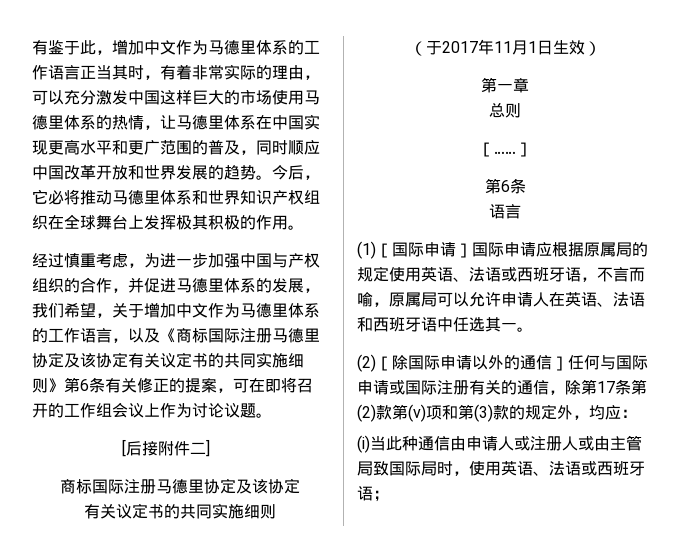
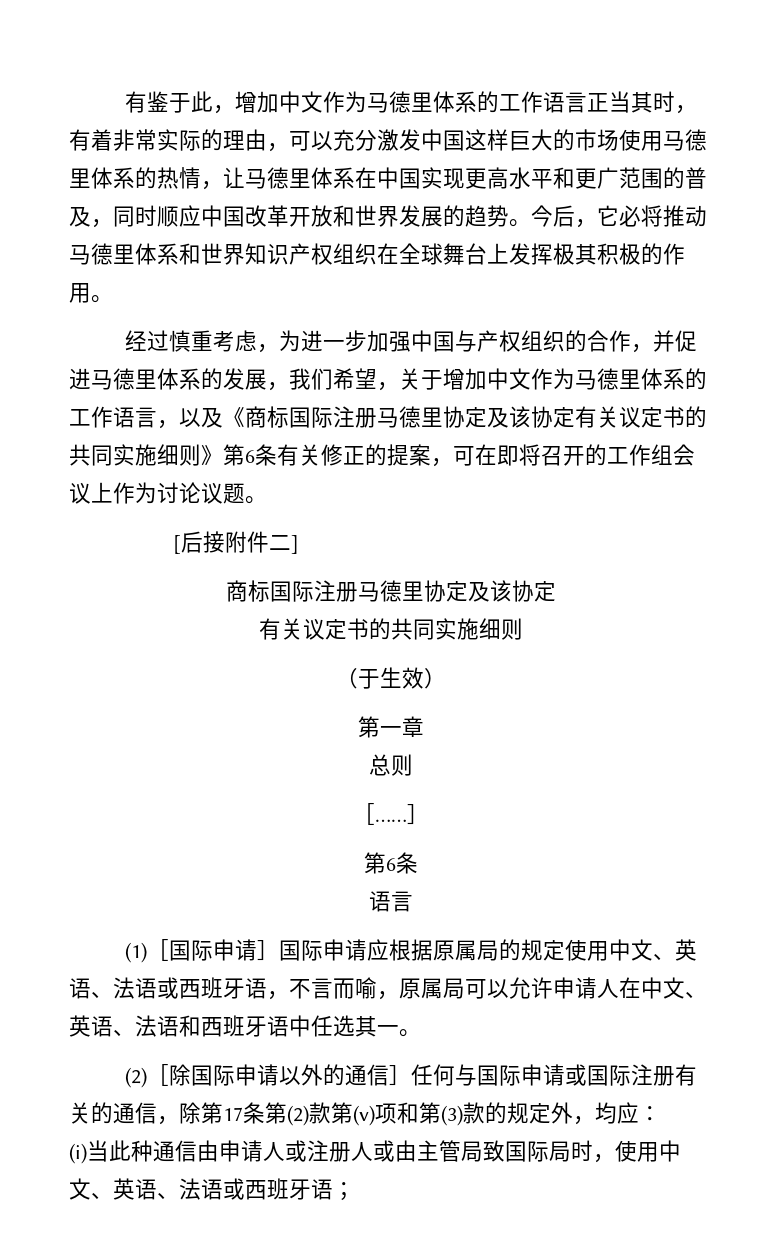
- （于2017年11月1日生效）
+ （于生效）
- (1)［国际申请］国际申请应根据原属局的规定使用英语、法语或西班牙语，不言而喻，原属局可以允许申请人在英语、法语和西班牙语中任选其一。
+ (1)［国际申请］国际申请应根据原属局的规定使用中文、英语、法语或西班牙语，不言而喻，原属局可以允许申请人在中文、英语、法语和西班牙语中任选其一。
- (i)当此种通信由申请人或注册人或由主管局致国际局时，使用英语、法语或西班牙语；
+ (i)当此种通信由申请人或注册人或由主管局致国际局时，使用中文、英语、法语或西班牙语；

